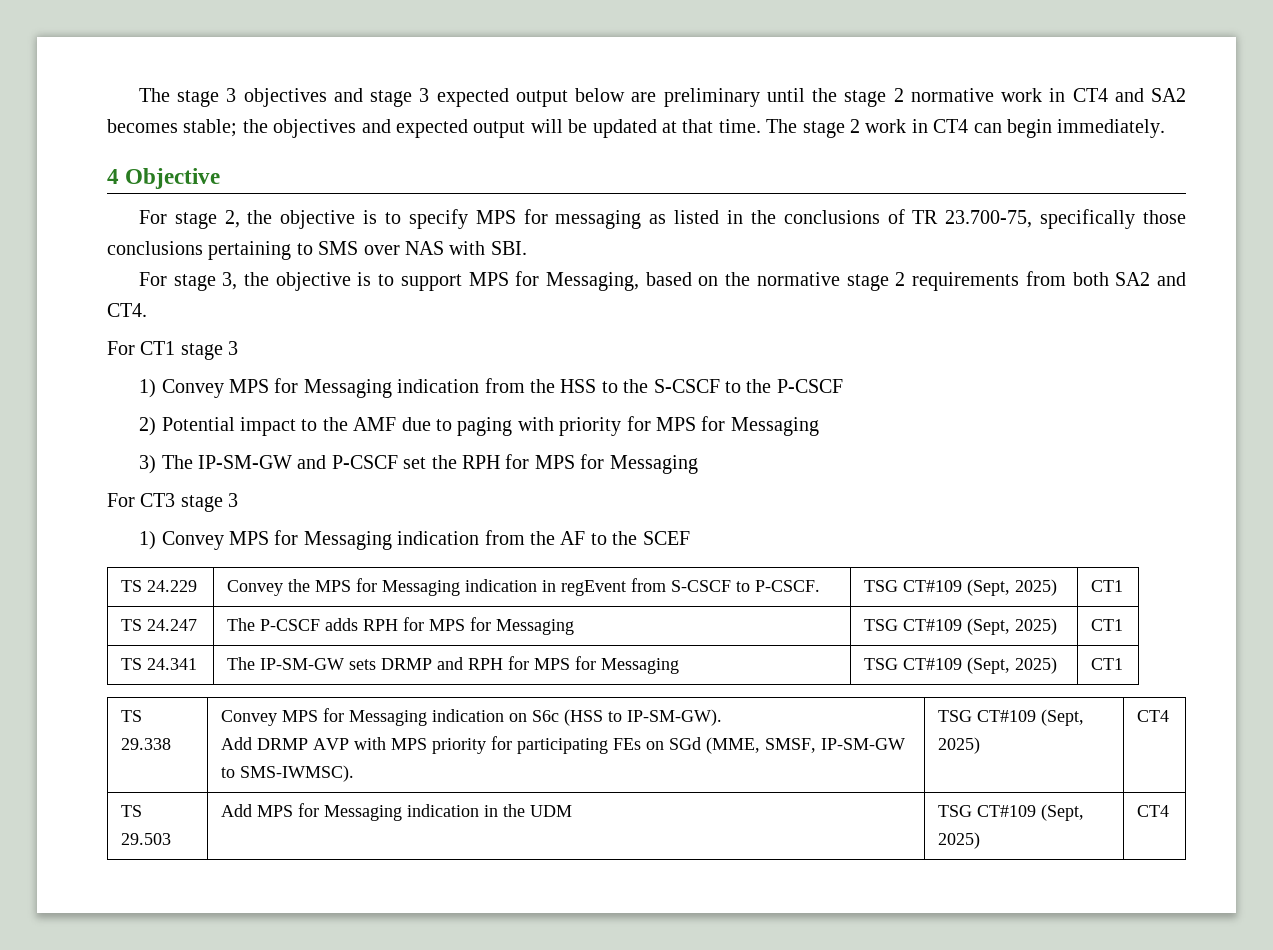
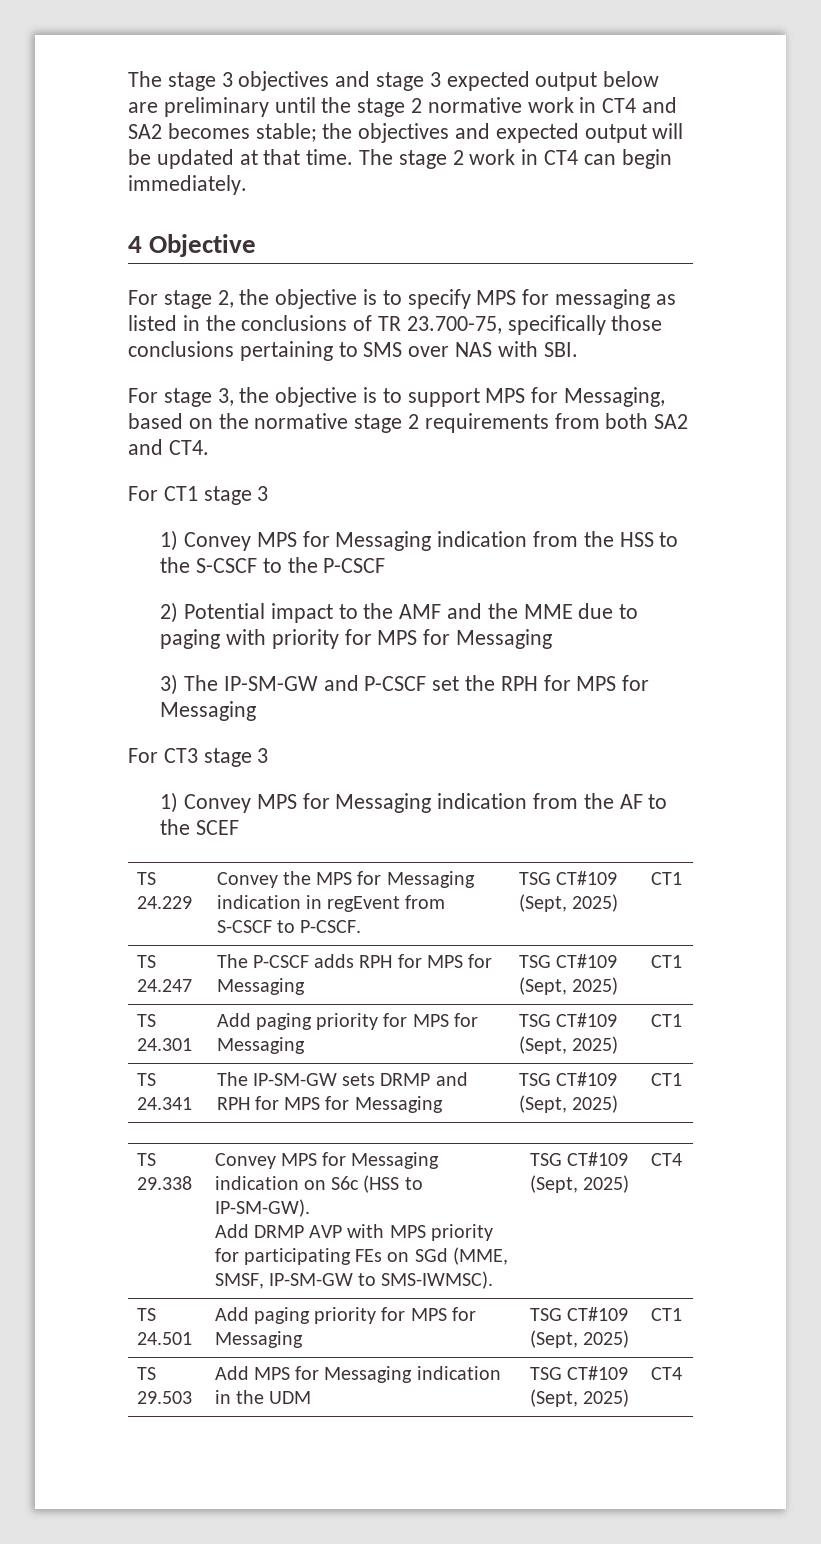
- 2) Potential impact to the AMF due to paging with priority for MPS for Messaging
+ 2) Potential impact to the AMF and the MME due to paging with priority for MPS for Messaging
+ TS 24.301 | Add paging priority for MPS for Messaging | TSG CT#109 (Sept, 2025) | CT1
+ TS 24.501 | Add paging priority for MPS for Messaging | TSG CT#109 (Sept, 2025) | CT1

